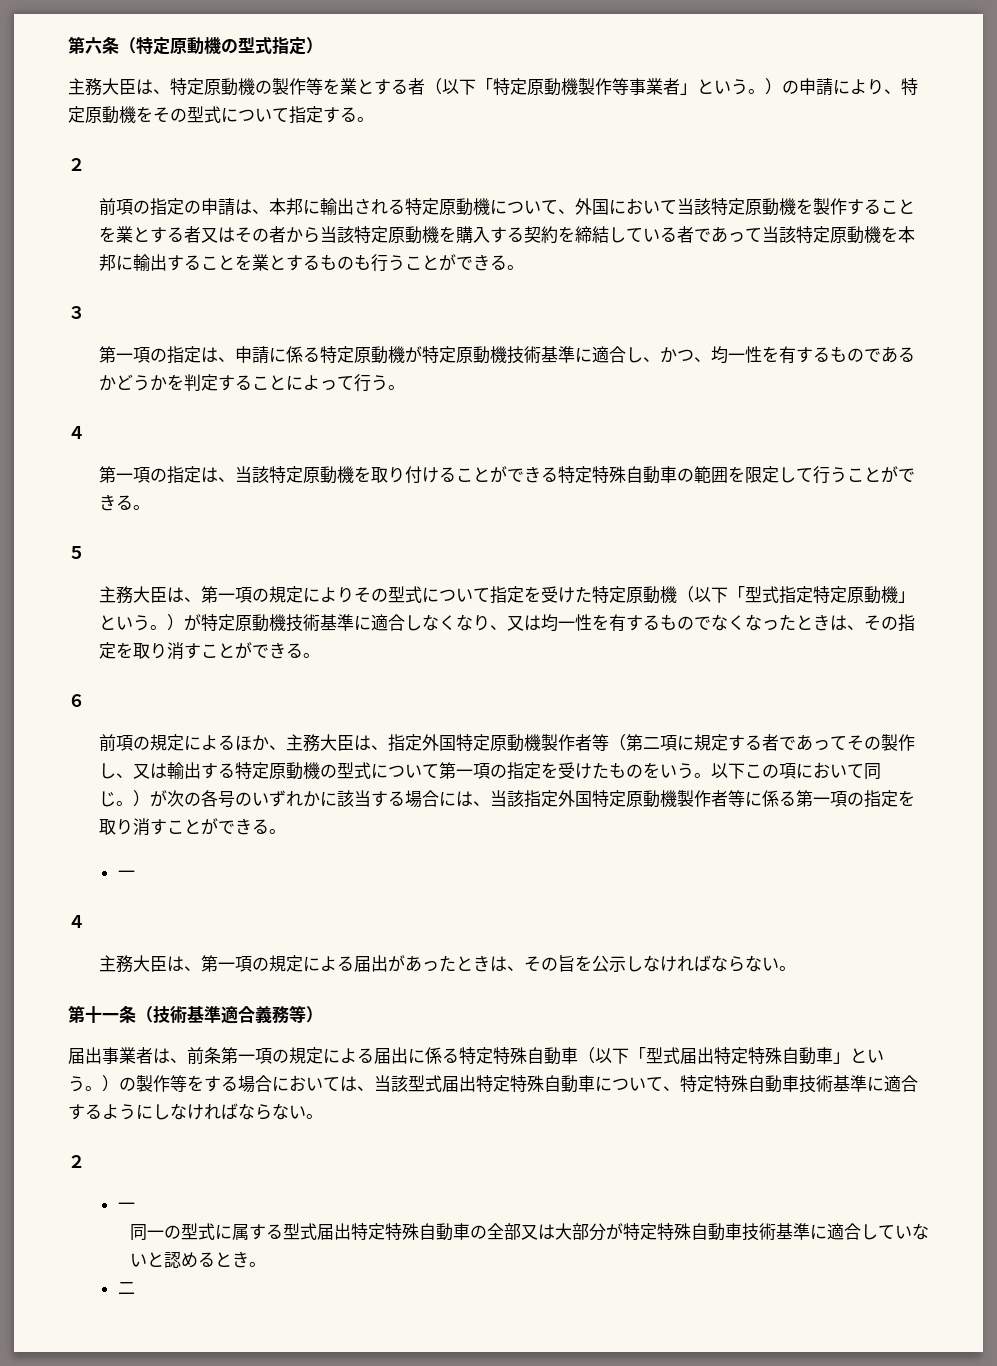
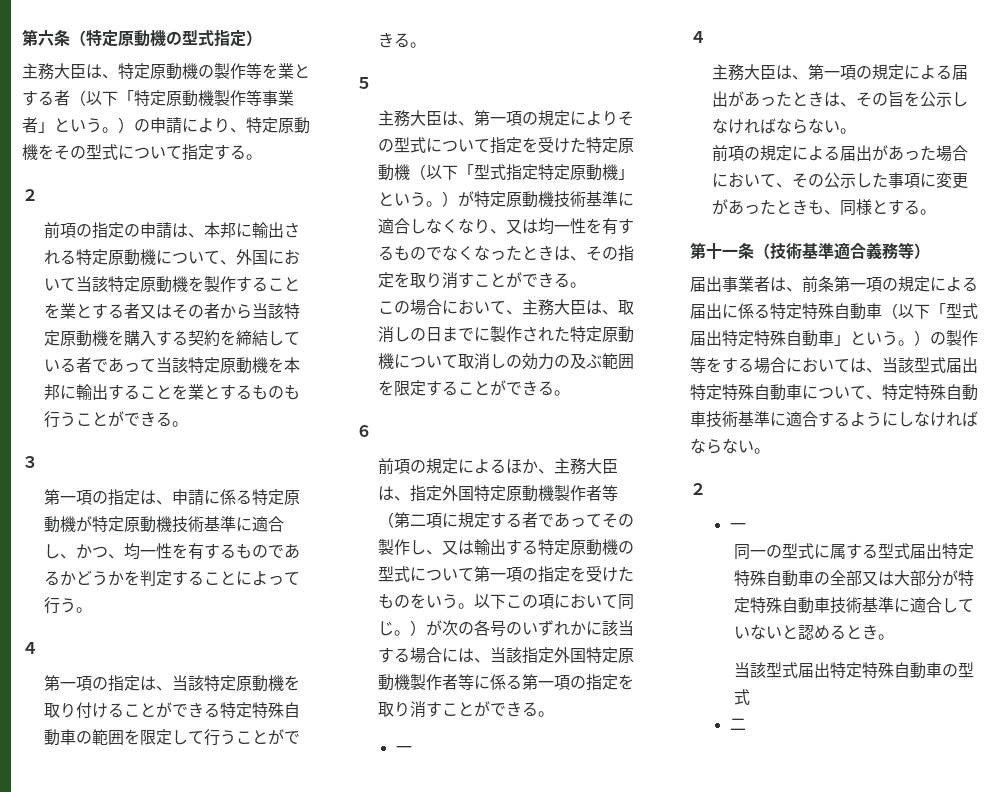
+ この場合において、主務大臣は、取消しの日までに製作された特定原動機について取消しの効力の及ぶ範囲を限定することができる。
+ 前項の規定による届出があった場合において、その公示した事項に変更があったときも、同様とする。
+ 当該型式届出特定特殊自動車の型式

